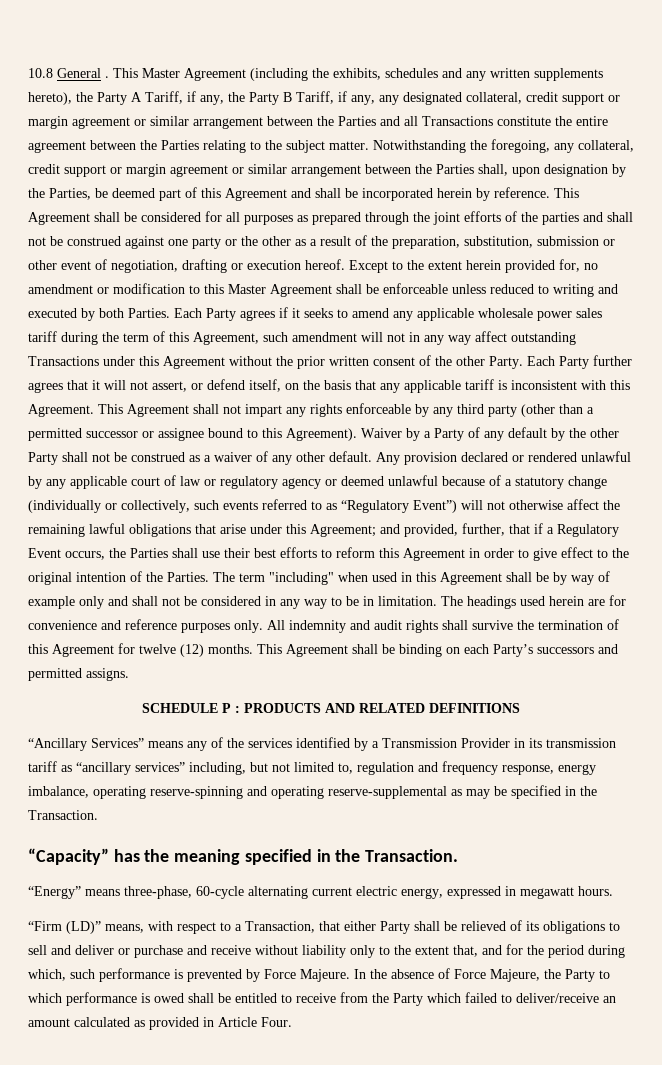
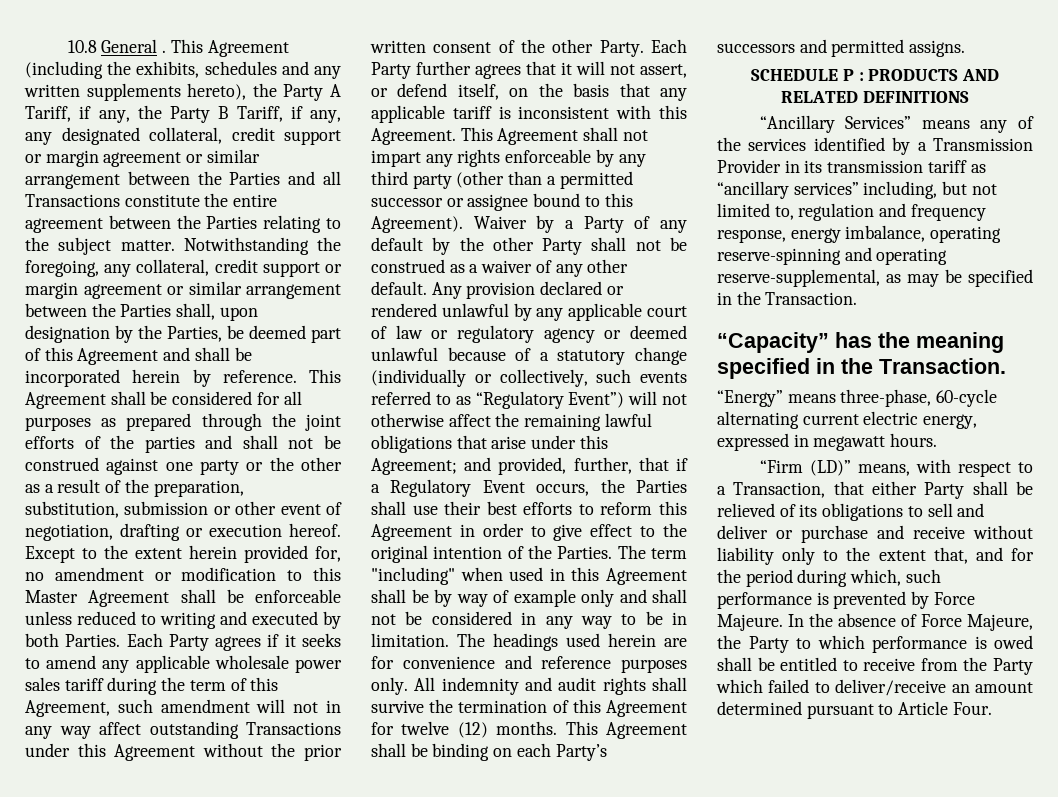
- This Master Agreement (including the exhibits, schedules and any written supplements hereto), the Party A Tariff, if any, the Party B Tariff, if any, any designated collateral, credit support or margin agreement or similar arrangement between the Parties and all Transactions constitute the entire agreement between the Parties relating to the subject matter.
+ This Agreement (including the exhibits, schedules and any written supplements hereto), the Party A Tariff, if any, the Party B Tariff, if any, any designated collateral, credit support or margin agreement or similar arrangement between the Parties and all Transactions constitute the entire agreement between the Parties relating to the subject matter.
- “Ancillary Services” means any of the services identified by a Transmission Provider in its transmission tariff as “ancillary services” including, but not limited to, regulation and frequency response, energy imbalance, operating reserve-spinning and operating reserve-supplemental as may be specified in the Transaction.
+ “Ancillary Services” means any of the services identified by a Transmission Provider in its transmission tariff as “ancillary services” including, but not limited to, regulation and frequency response, energy imbalance, operating reserve-spinning and operating reserve-supplemental, as may be specified in the Transaction.
- In the absence of Force Majeure, the Party to which performance is owed shall be entitled to receive from the Party which failed to deliver/receive an amount calculated as provided in Article Four.
+ In the absence of Force Majeure, the Party to which performance is owed shall be entitled to receive from the Party which failed to deliver/receive an amount determined pursuant to Article Four.

